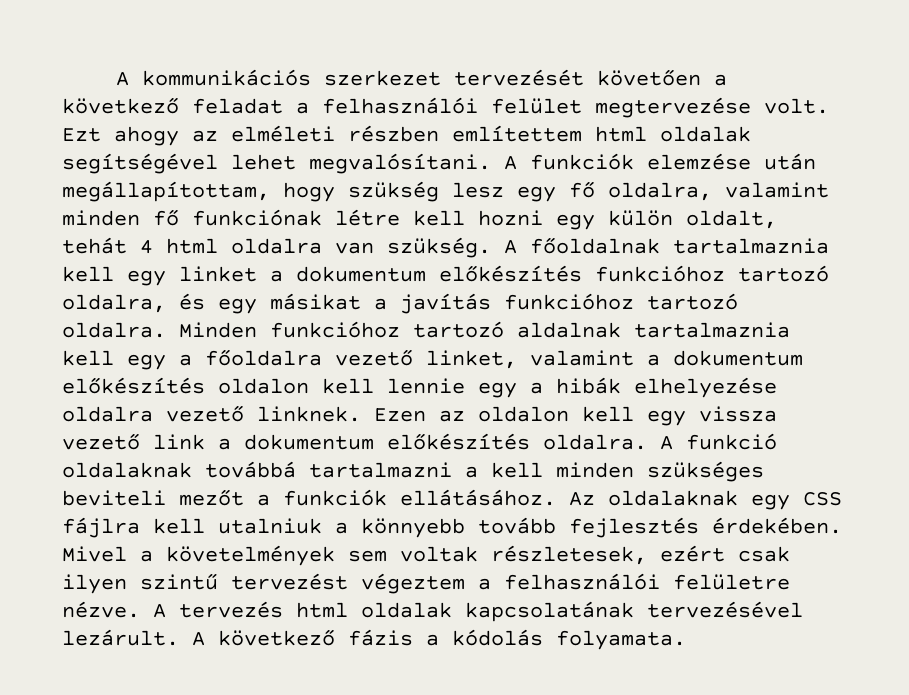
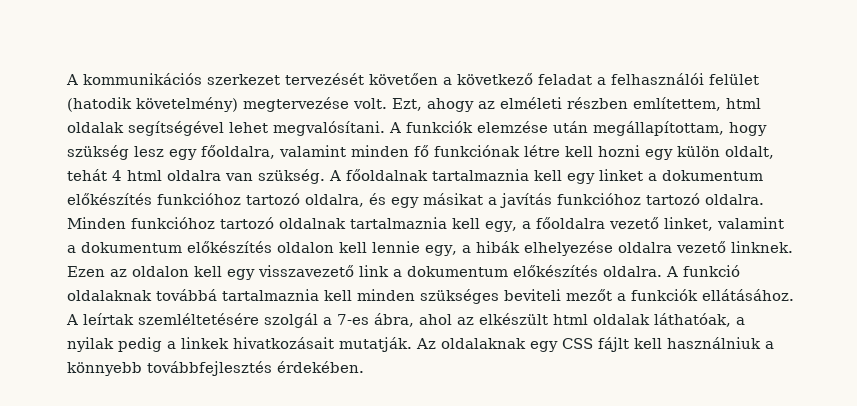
- A kommunikációs szerkezet tervezését követően a következő feladat a felhasználói felület megtervezése volt.
+ A kommunikációs szerkezet tervezését követően a következő feladat a felhasználói felület (hatodik követelmény) megtervezése volt.
- Ezt ahogy az elméleti részben említettem html oldalak segítségével lehet megvalósítani.
+ Ezt, ahogy az elméleti részben említettem, html oldalak segítségével lehet megvalósítani.
- A funkciók elemzése után megállapítottam, hogy szükség lesz egy fő oldalra, valamint minden fő funkciónak létre kell hozni egy külön oldalt, tehát 4 html oldalra van szükség.
+ A funkciók elemzése után megállapítottam, hogy szükség lesz egy főoldalra, valamint minden fő funkciónak létre kell hozni egy külön oldalt, tehát 4 html oldalra van szükség.
- Minden funkcióhoz tartozó aldalnak tartalmaznia kell egy a főoldalra vezető linket, valamint a dokumentum előkészítés oldalon kell lennie egy a hibák elhelyezése oldalra vezető linknek.
+ Minden funkcióhoz tartozó oldalnak tartalmaznia kell egy, a főoldalra vezető linket, valamint a dokumentum előkészítés oldalon kell lennie egy, a hibák elhelyezése oldalra vezető linknek.
- Ezen az oldalon kell egy vissza vezető link a dokumentum előkészítés oldalra.
+ Ezen az oldalon kell egy visszavezető link a dokumentum előkészítés oldalra.
- A funkció oldalaknak továbbá tartalmazni a kell minden szükséges beviteli mezőt a funkciók ellátásához.
+ A funkció oldalaknak továbbá tartalmaznia kell minden szükséges beviteli mezőt a funkciók ellátásához.
- Az oldalaknak egy CSS fájlra kell utalniuk a könnyebb tovább fejlesztés érdekében. Mivel a követelmények sem voltak részletesek, ezért csak ilyen szintű tervezést végeztem a felhasználói felületre nézve. A tervezés html oldalak kapcsolatának tervezésével lezárult. A következő fázis a kódolás folyamata.
+ A leírtak szemléltetésére szolgál a 7-es ábra, ahol az elkészült html oldalak láthatóak, a nyilak pedig a linkek hivatkozásait mutatják. Az oldalaknak egy CSS fájlt kell használniuk a könnyebb továbbfejlesztés érdekében.

